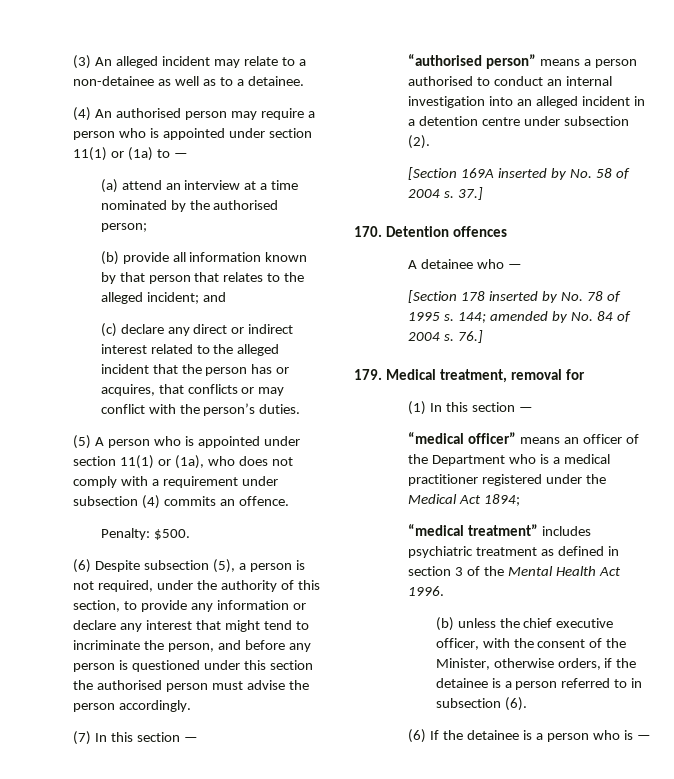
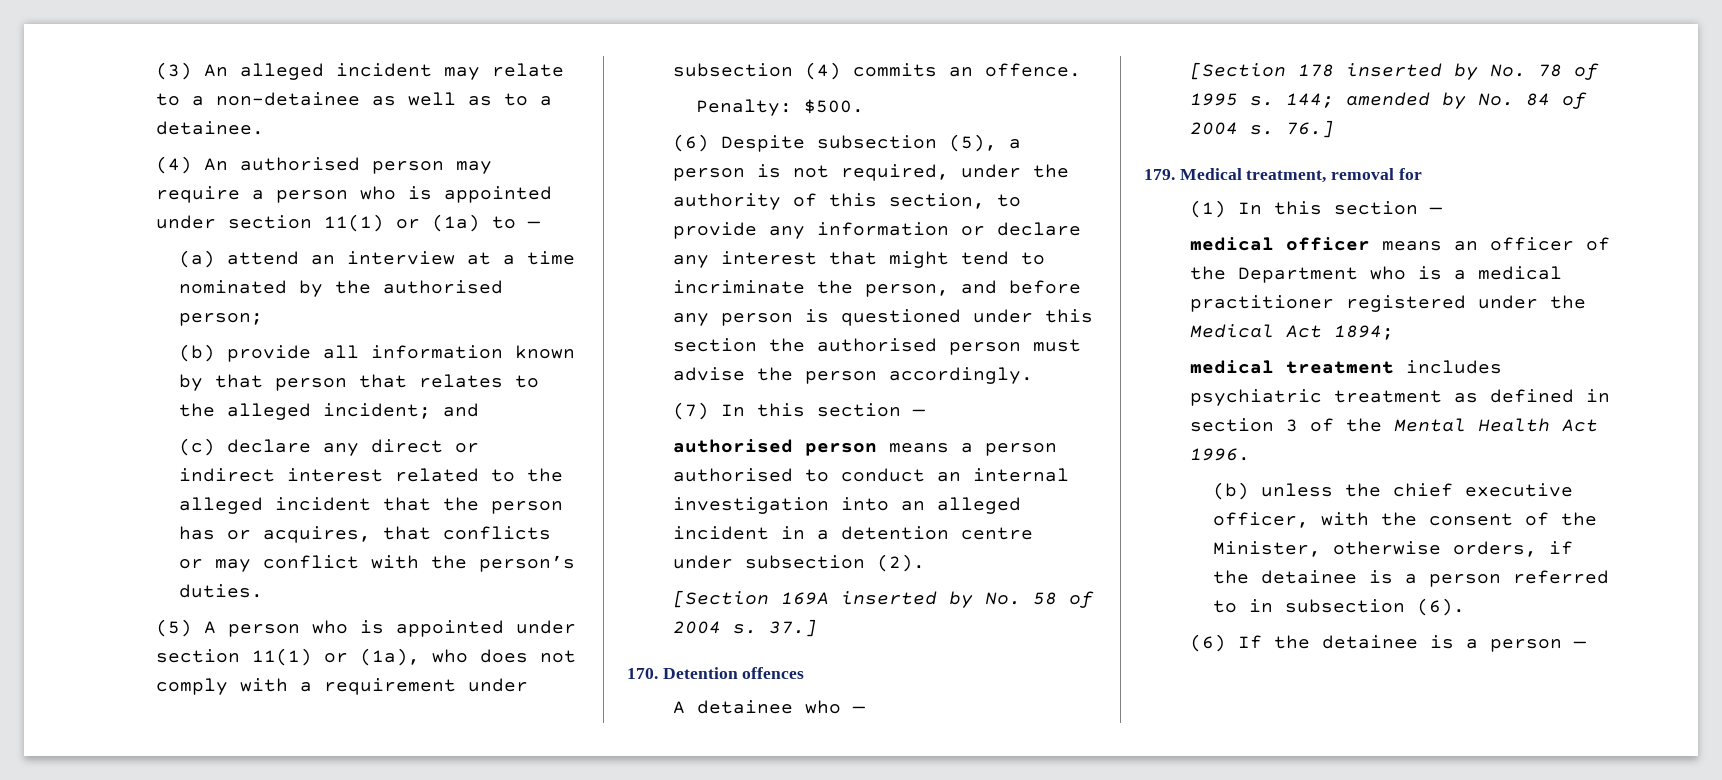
- “authorised person” means a person authorised to conduct an internal investigation into an alleged incident in a detention centre under subsection (2).
+ authorised person means a person authorised to conduct an internal investigation into an alleged incident in a detention centre under subsection (2).
- “medical officer” means an officer of the Department who is a medical practitioner registered under the Medical Act 1894;
+ medical officer means an officer of the Department who is a medical practitioner registered under the Medical Act 1894;
- “medical treatment” includes psychiatric treatment as defined in section 3 of the Mental Health Act 1996.
+ medical treatment includes psychiatric treatment as defined in section 3 of the Mental Health Act 1996.
- (6) If the detainee is a person who is —
+ (6) If the detainee is a person —

